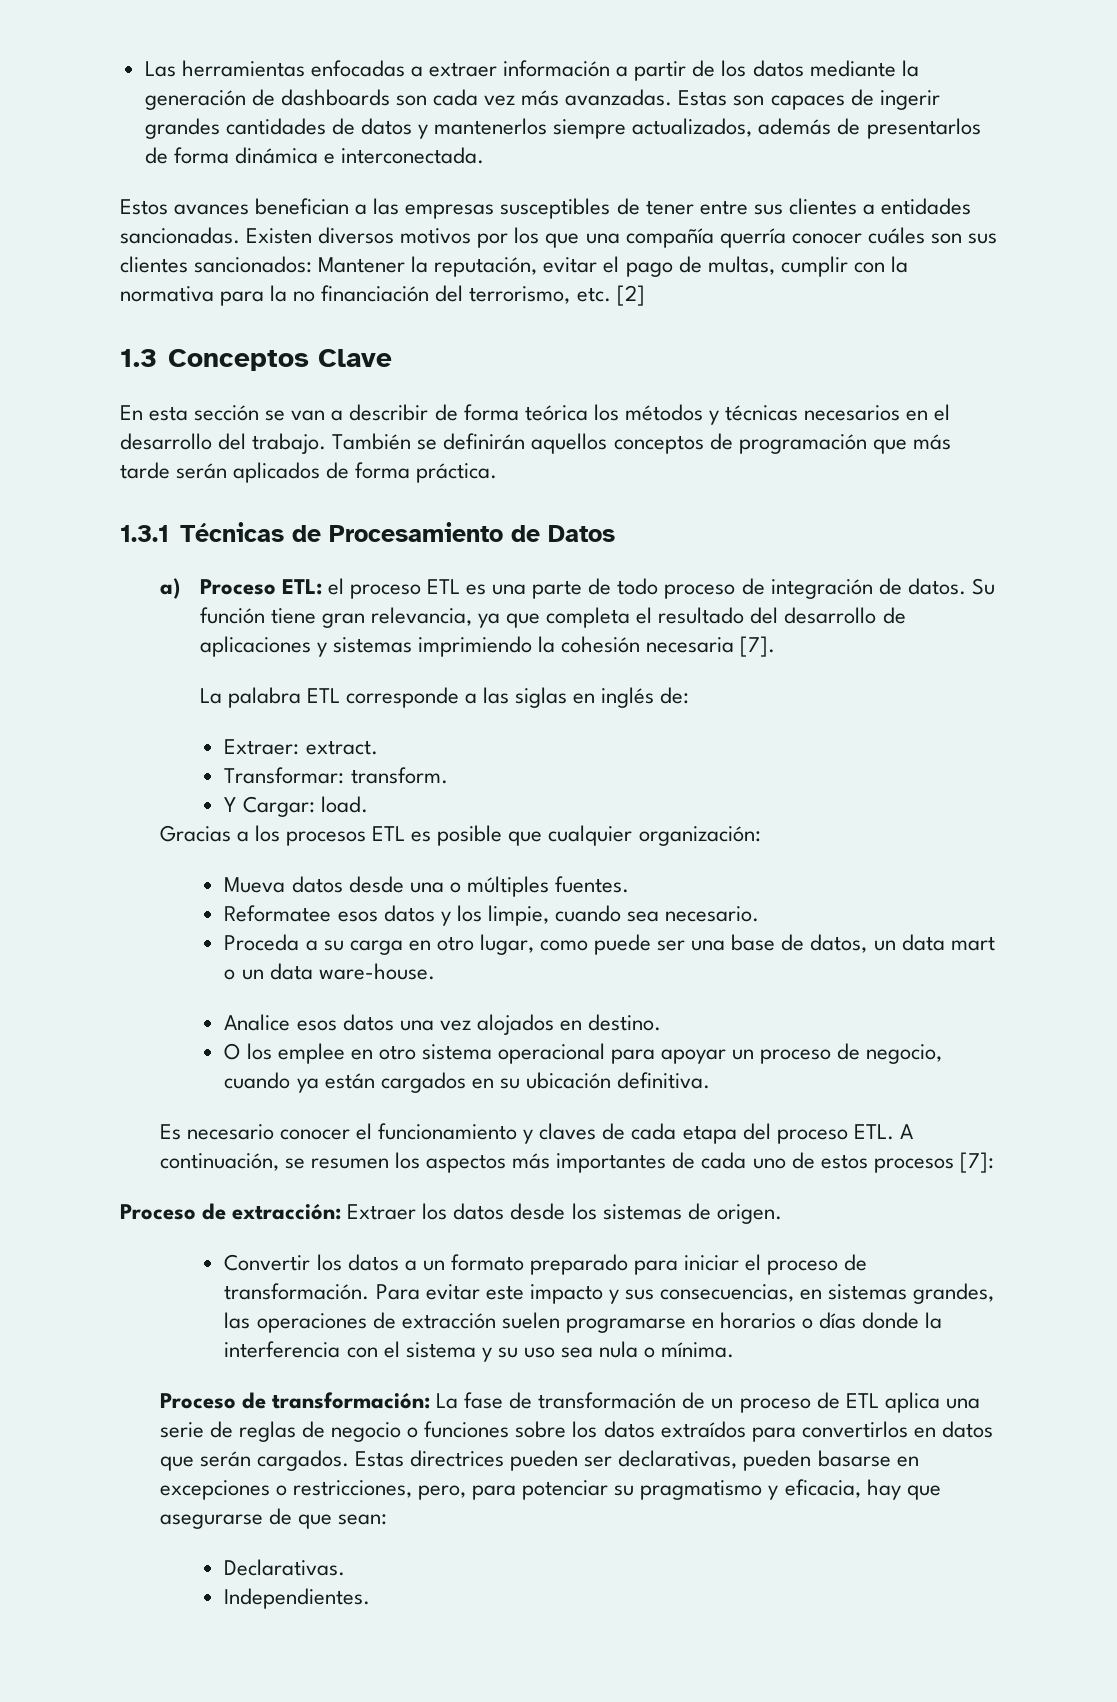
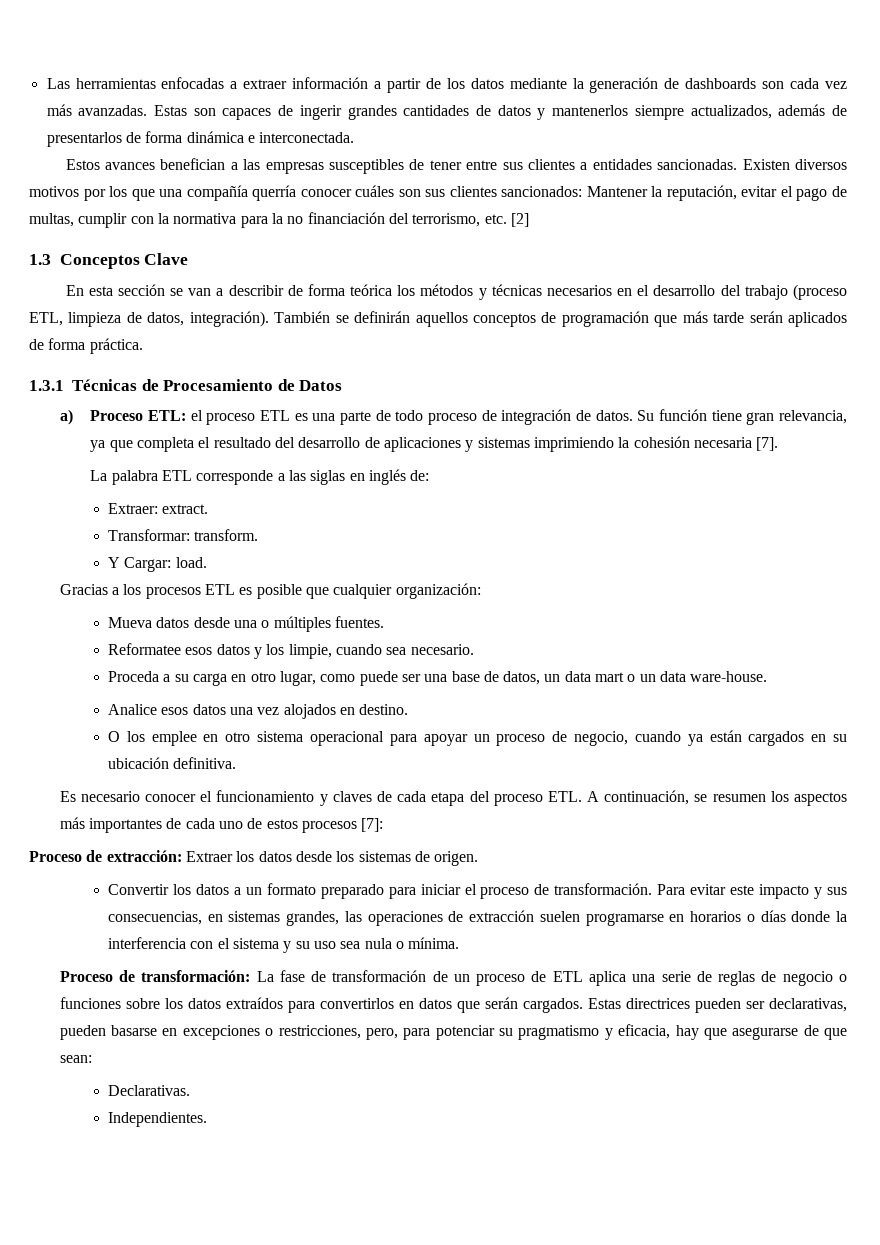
- En esta sección se van a describir de forma teórica los métodos y técnicas necesarios en el desarrollo del trabajo.
+ En esta sección se van a describir de forma teórica los métodos y técnicas necesarios en el desarrollo del trabajo (proceso ETL, limpieza de datos, integración).

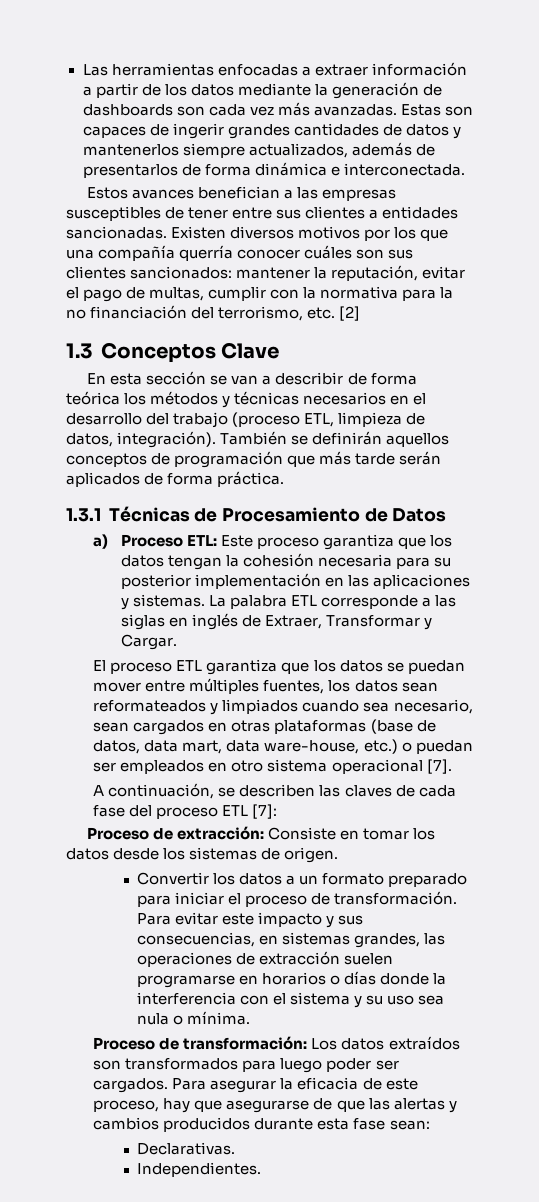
- Existen diversos motivos por los que una compañía querría conocer cuáles son sus clientes sancionados: Mantener la reputación, evitar el pago de multas, cumplir con la normativa para la no financiación del terrorismo, etc. [2]
+ Existen diversos motivos por los que una compañía querría conocer cuáles son sus clientes sancionados: mantener la reputación, evitar el pago de multas, cumplir con la normativa para la no financiación del terrorismo, etc. [2]
- a) Proceso ETL: el proceso ETL es una parte de todo proceso de integración de datos. Su función tiene gran relevancia, ya que completa el resultado del desarrollo de aplicaciones y sistemas imprimiendo la cohesión necesaria [7].
- La palabra ETL corresponde a las siglas en inglés de:
- Extraer: extract.
- Transformar: transform.
- Y Cargar: load.
- Gracias a los procesos ETL es posible que cualquier organización:
- Mueva datos desde una o múltiples fuentes.
- Reformatee esos datos y los limpie, cuando sea necesario.
- Proceda a su carga en otro lugar, como puede ser una base de datos, un data mart o un data ware-house.
- Analice esos datos una vez alojados en destino.
- O los emplee en otro sistema operacional para apoyar un proceso de negocio, cuando ya están cargados en su ubicación definitiva.
- Es necesario conocer el funcionamiento y claves de cada etapa del proceso ETL. A continuación, se resumen los aspectos más importantes de cada uno de estos procesos [7]:
+ a) Proceso ETL: Este proceso garantiza que los datos tengan la cohesión necesaria para su posterior implementación en las aplicaciones y sistemas. La palabra ETL corresponde a las siglas en inglés de Extraer, Transformar y Cargar.
+ El proceso ETL garantiza que los datos se puedan mover entre múltiples fuentes, los datos sean reformateados y limpiados cuando sea necesario, sean cargados en otras plataformas (base de datos, data mart, data ware-house, etc.) o puedan ser empleados en otro sistema operacional [7].
+ A continuación, se describen las claves de cada fase del proceso ETL [7]:
- Proceso de extracción: Extraer los datos desde los sistemas de origen.
+ Proceso de extracción: Consiste en tomar los datos desde los sistemas de origen.
- Proceso de transformación: La fase de transformación de un proceso de ETL aplica una serie de reglas de negocio o funciones sobre los datos extraídos para convertirlos en datos que serán cargados. Estas directrices pueden ser declarativas, pueden basarse en excepciones o restricciones, pero, para potenciar su pragmatismo y eficacia, hay que asegurarse de que sean:
+ Proceso de transformación: Los datos extraídos son transformados para luego poder ser cargados. Para asegurar la eficacia de este proceso, hay que asegurarse de que las alertas y cambios producidos durante esta fase sean:

